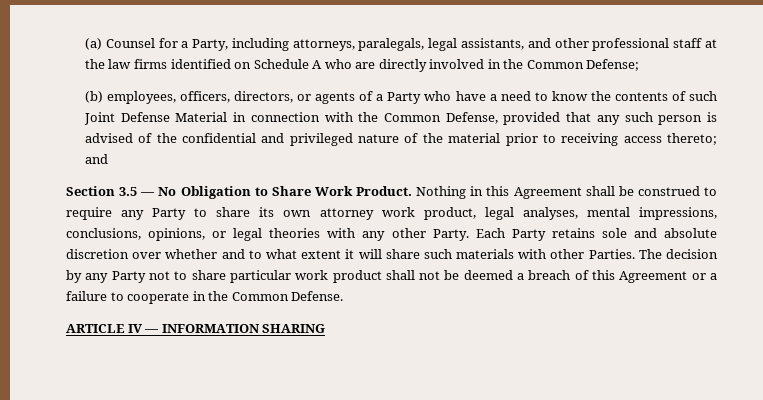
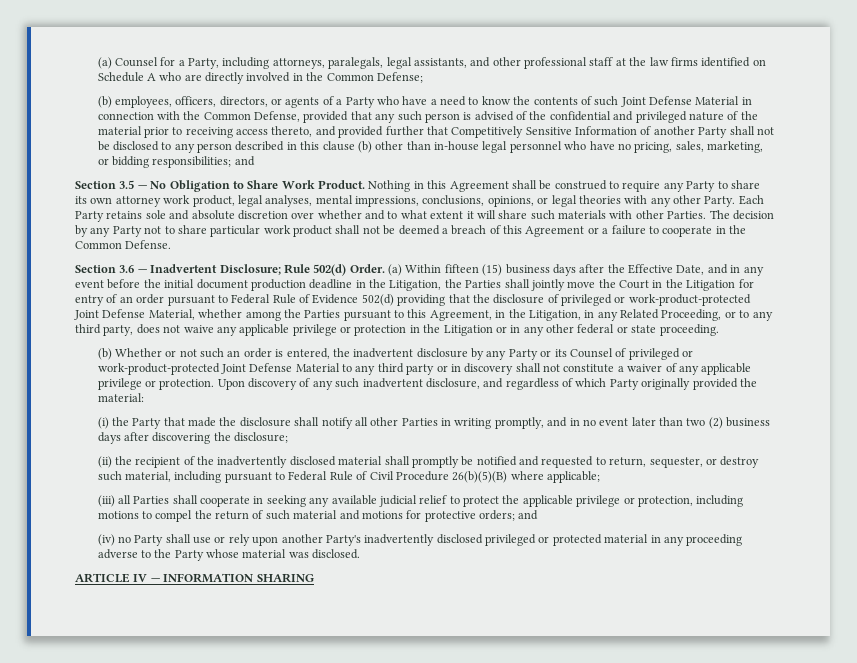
- (b) employees, officers, directors, or agents of a Party who have a need to know the contents of such Joint Defense Material in connection with the Common Defense, provided that any such person is advised of the confidential and privileged nature of the material prior to receiving access thereto; and
+ (b) employees, officers, directors, or agents of a Party who have a need to know the contents of such Joint Defense Material in connection with the Common Defense, provided that any such person is advised of the confidential and privileged nature of the material prior to receiving access thereto, and provided further that Competitively Sensitive Information of another Party shall not be disclosed to any person described in this clause (b) other than in-house legal personnel who have no pricing, sales, marketing, or bidding responsibilities; and
+ Section 3.6 — Inadvertent Disclosure; Rule 502(d) Order. (a) Within fifteen (15) business days after the Effective Date, and in any event before the initial document production deadline in the Litigation, the Parties shall jointly move the Court in the Litigation for entry of an order pursuant to Federal Rule of Evidence 502(d) providing that the disclosure of privileged or work-product-protected Joint Defense Material, whether among the Parties pursuant to this Agreement, in the Litigation, in any Related Proceeding, or to any third party, does not waive any applicable privilege or protection in the Litigation or in any other federal or state proceeding.
+ (b) Whether or not such an order is entered, the inadvertent disclosure by any Party or its Counsel of privileged or work-product-protected Joint Defense Material to any third party or in discovery shall not constitute a waiver of any applicable privilege or protection. Upon discovery of any such inadvertent disclosure, and regardless of which Party originally provided the material:
+ (i) the Party that made the disclosure shall notify all other Parties in writing promptly, and in no event later than two (2) business days after discovering the disclosure;
+ (ii) the recipient of the inadvertently disclosed material shall promptly be notified and requested to return, sequester, or destroy such material, including pursuant to Federal Rule of Civil Procedure 26(b)(5)(B) where applicable;
+ (iii) all Parties shall cooperate in seeking any available judicial relief to protect the applicable privilege or protection, including motions to compel the return of such material and motions for protective orders; and
+ (iv) no Party shall use or rely upon another Party's inadvertently disclosed privileged or protected material in any proceeding adverse to the Party whose material was disclosed.

